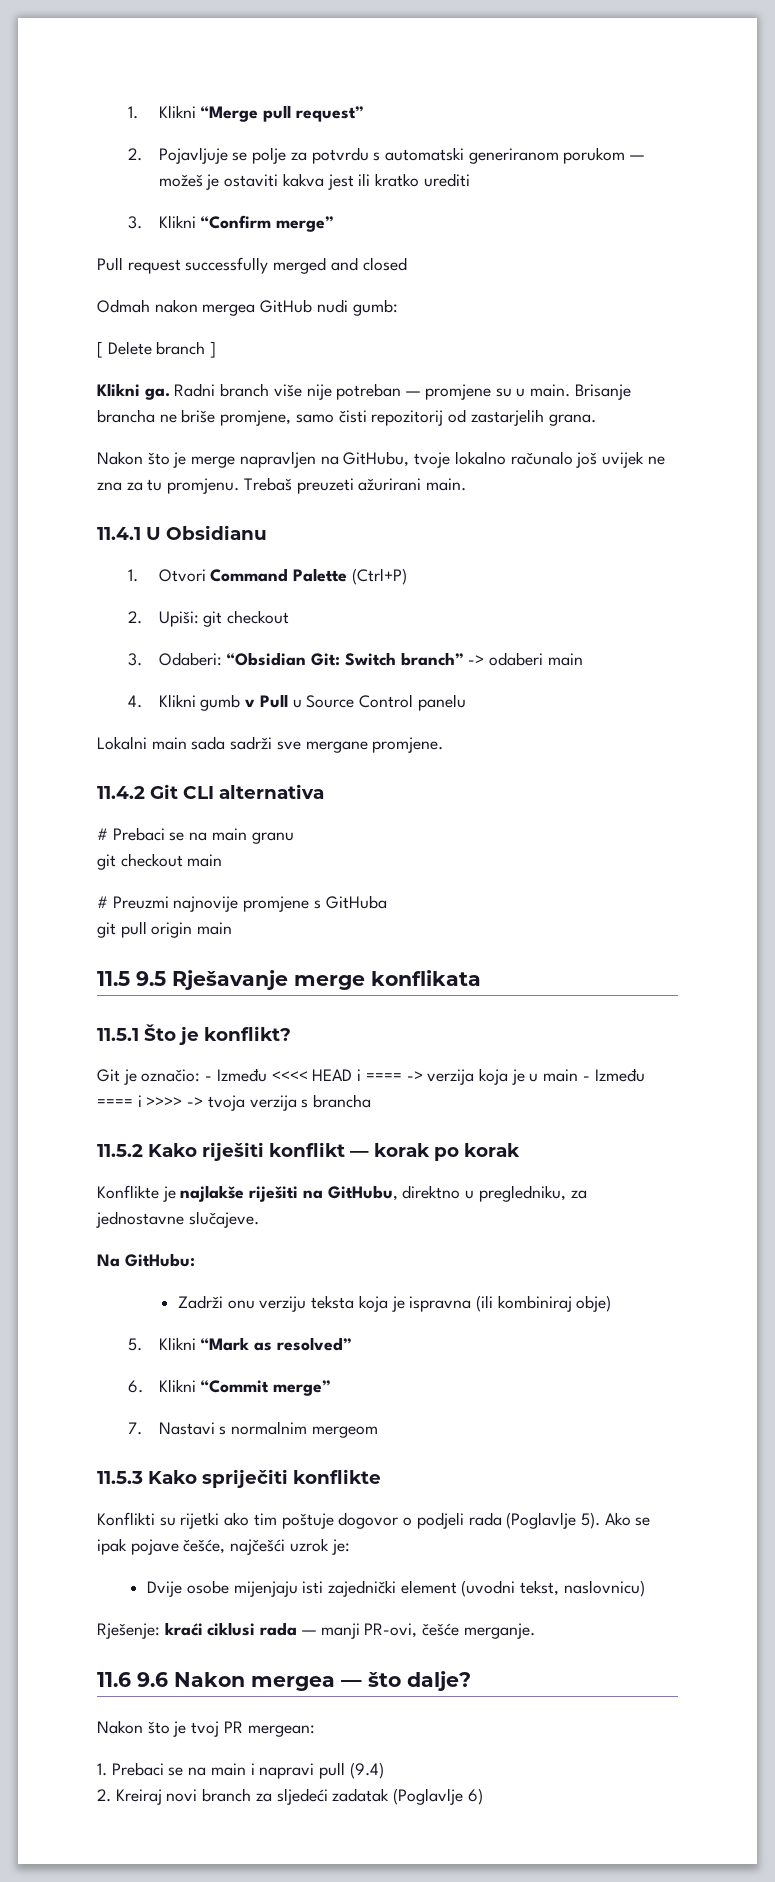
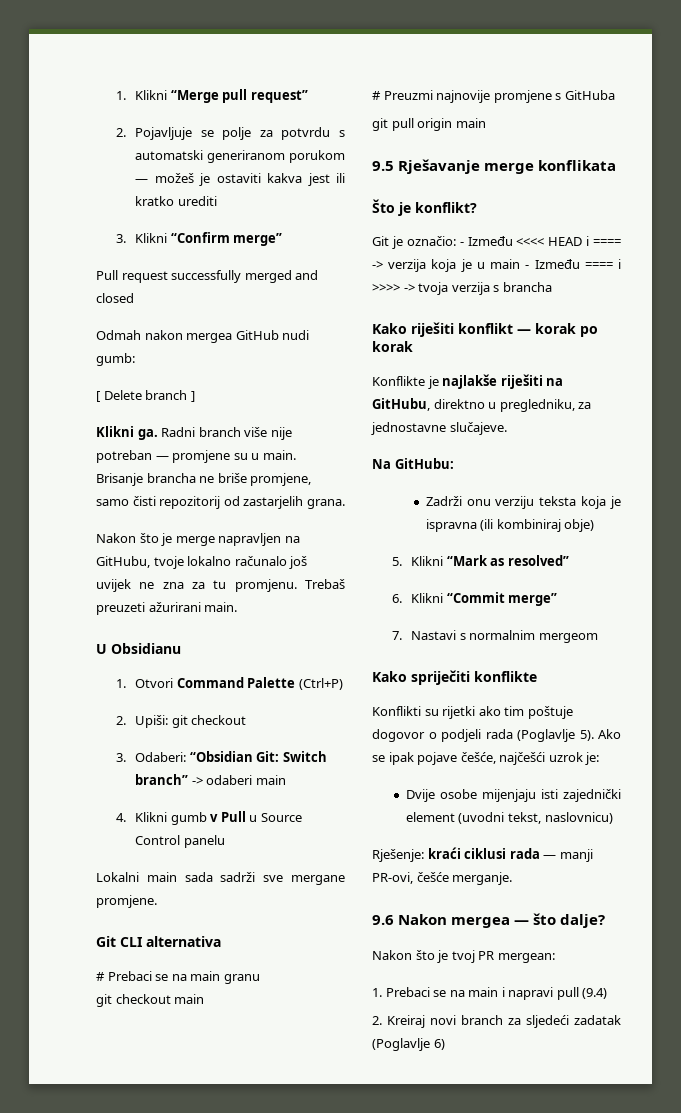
- 11.4.1 U Obsidianu
+ U Obsidianu
- 11.4.2 Git CLI alternativa
+ Git CLI alternativa
- 11.5 9.5 Rješavanje merge konflikata
+ 9.5 Rješavanje merge konflikata
- 11.5.1 Što je konflikt?
+ Što je konflikt?
- 11.5.2 Kako riješiti konflikt — korak po korak
+ Kako riješiti konflikt — korak po korak
- 11.5.3 Kako spriječiti konflikte
+ Kako spriječiti konflikte
- 11.6 9.6 Nakon mergea — što dalje?
+ 9.6 Nakon mergea — što dalje?

